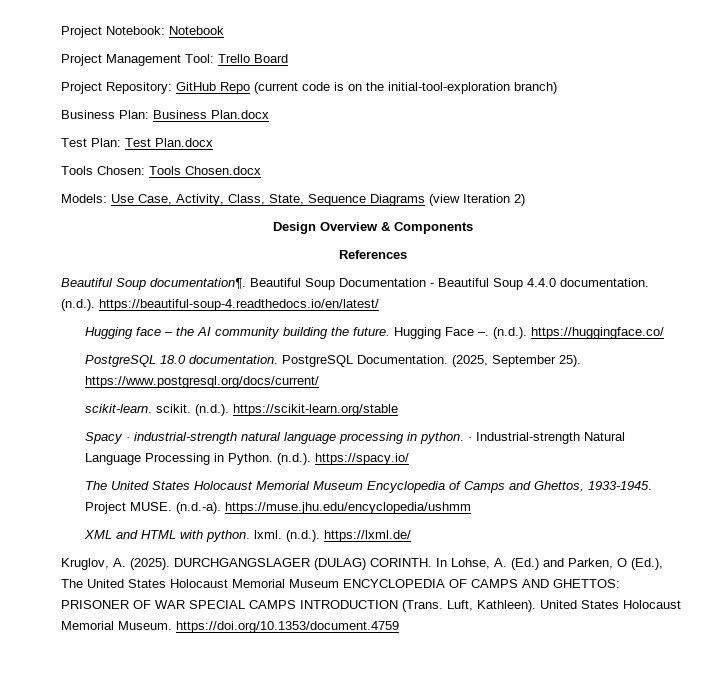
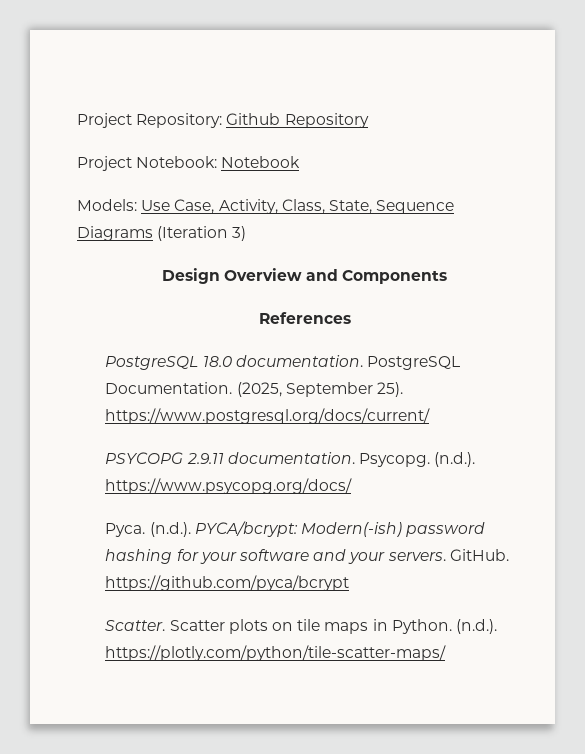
+ Project Repository: Github Repository
  Project Notebook: Notebook
- Project Management Tool: Trello Board
- Project Repository: GitHub Repo (current code is on the initial-tool-exploration branch)
- Business Plan: Business Plan.docx
- Test Plan: Test Plan.docx
- Tools Chosen: Tools Chosen.docx
- Models: Use Case, Activity, Class, State, Sequence Diagrams (view Iteration 2)
+ Models: Use Case, Activity, Class, State, Sequence Diagrams (Iteration 3)
- Design Overview & Components
+ Design Overview and Components
- Beautiful Soup documentation¶. Beautiful Soup Documentation - Beautiful Soup 4.4.0 documentation. (n.d.). https://beautiful-soup-4.readthedocs.io/en/latest/
- Hugging face – the AI community building the future. Hugging Face –. (n.d.). https://huggingface.co/
- scikit-learn. scikit. (n.d.). https://scikit-learn.org/stable
- Spacy · industrial-strength natural language processing in python. · Industrial-strength Natural Language Processing in Python. (n.d.). https://spacy.io/
- The United States Holocaust Memorial Museum Encyclopedia of Camps and Ghettos, 1933-1945. Project MUSE. (n.d.-a). https://muse.jhu.edu/encyclopedia/ushmm
- XML and HTML with python. lxml. (n.d.). https://lxml.de/
- Kruglov, A. (2025). DURCHGANGSLAGER (DULAG) CORINTH. In Lohse, A. (Ed.) and Parken, O (Ed.), The United States Holocaust Memorial Museum ENCYCLOPEDIA OF CAMPS AND GHETTOS: PRISONER OF WAR SPECIAL CAMPS INTRODUCTION (Trans. Luft, Kathleen). United States Holocaust Memorial Museum. https://doi.org/10.1353/document.4759
+ PSYCOPG 2.9.11 documentation. Psycopg. (n.d.). https://www.psycopg.org/docs/
+ Pyca. (n.d.). PYCA/bcrypt: Modern(-ish) password hashing for your software and your servers. GitHub. https://github.com/pyca/bcrypt
+ Scatter. Scatter plots on tile maps in Python. (n.d.). https://plotly.com/python/tile-scatter-maps/

